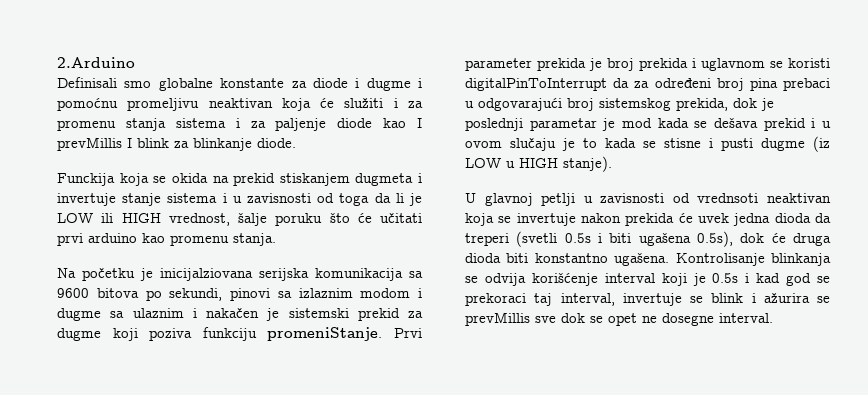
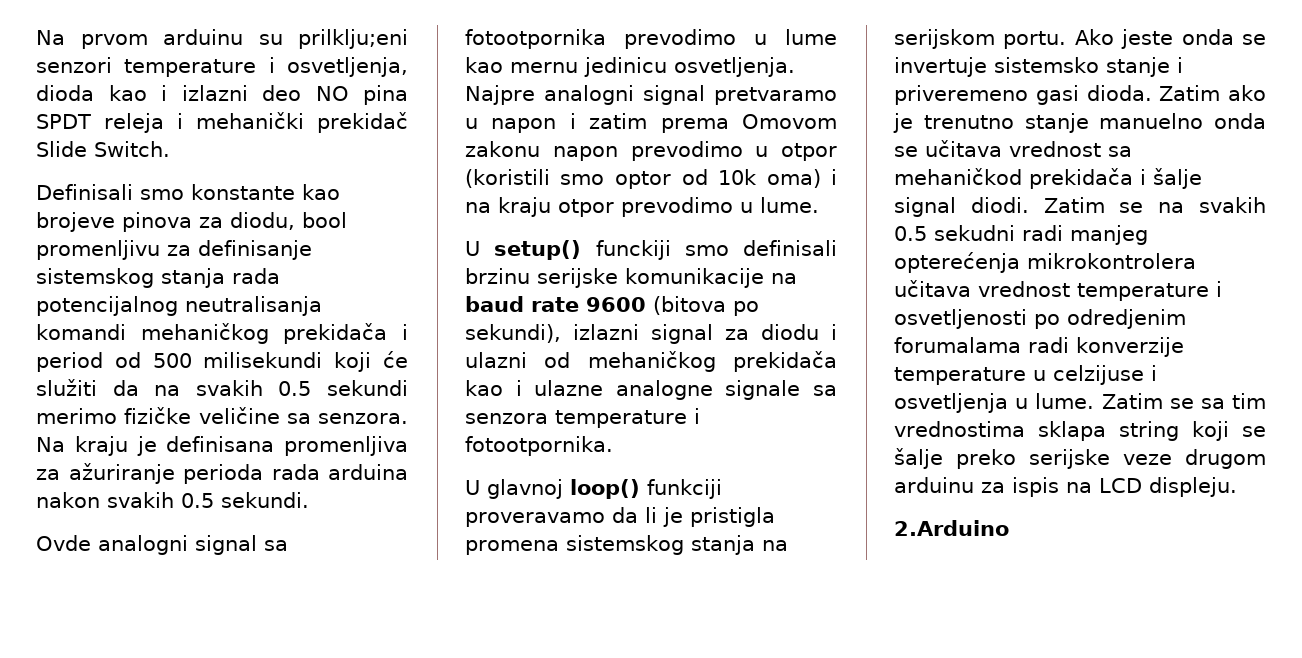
+ Na prvom arduinu su prilklju;eni senzori temperature i osvetljenja, dioda kao i izlazni deo NO pina SPDT releja i mehanički prekidač Slide Switch.
+ Definisali smo konstante kao brojeve pinova za diodu, bool promenljivu za definisanje sistemskog stanja rada potencijalnog neutralisanja komandi mehaničkog prekidača i period od 500 milisekundi koji će služiti da na svakih 0.5 sekundi merimo fizičke veličine sa senzora. Na kraju je definisana promenljiva za ažuriranje perioda rada arduina nakon svakih 0.5 sekundi.
+ Ovde analogni signal sa fotootpornika prevodimo u lume kao mernu jedinicu osvetljenja. Najpre analogni signal pretvaramo u napon i zatim prema Omovom zakonu napon prevodimo u otpor (koristili smo optor od 10k oma) i na kraju otpor prevodimo u lume.
+ U setup() funckiji smo definisali brzinu serijske komunikacije na baud rate 9600 (bitova po sekundi), izlazni signal za diodu i ulazni od mehaničkog prekidača kao i ulazne analogne signale sa senzora temperature i fotootpornika.
+ U glavnoj loop() funkciji proveravamo da li je pristigla promena sistemskog stanja na serijskom portu. Ako jeste onda se invertuje sistemsko stanje i priveremeno gasi dioda. Zatim ako je trenutno stanje manuelno onda se učitava vrednost sa mehaničkod prekidača i šalje signal diodi. Zatim se na svakih 0.5 sekudni radi manjeg opterećenja mikrokontrolera učitava vrednost temperature i osvetljenosti po odredjenim forumalama radi konverzije temperature u celzijuse i osvetljenja u lume. Zatim se sa tim vrednostima sklapa string koji se šalje preko serijske veze drugom arduinu za ispis na LCD displeju.
  2.Arduino
- Definisali smo globalne konstante za diode i dugme i pomoćnu promeljivu neaktivan koja će služiti i za promenu stanja sistema i za paljenje diode kao I prevMillis I blink za blinkanje diode.
- Funckija koja se okida na prekid stiskanjem dugmeta i invertuje stanje sistema i u zavisnosti od toga da li je LOW ili HIGH vrednost, šalje poruku što će učitati prvi arduino kao promenu stanja.
- Na početku je inicijalziovana serijska komunikacija sa 9600 bitova po sekundi, pinovi sa izlaznim modom i dugme sa ulaznim i nakačen je sistemski prekid za dugme koji poziva funkciju promeniStanje. Prvi parameter prekida je broj prekida i uglavnom se koristi digitalPinToInterrupt da za određeni broj pina prebaci u odgovarajući broj sistemskog prekida, dok je poslednji parametar je mod kada se dešava prekid i u ovom slučaju je to kada se stisne i pusti dugme (iz LOW u HIGH stanje).
- U glavnoj petlji u zavisnosti od vrednsoti neaktivan koja se invertuje nakon prekida će uvek jedna dioda da treperi (svetli 0.5s i biti ugašena 0.5s), dok će druga dioda biti konstantno ugašena. Kontrolisanje blinkanja se odvija korišćenje interval koji je 0.5s i kad god se prekoraci taj interval, invertuje se blink i ažurira se prevMillis sve dok se opet ne dosegne interval.

